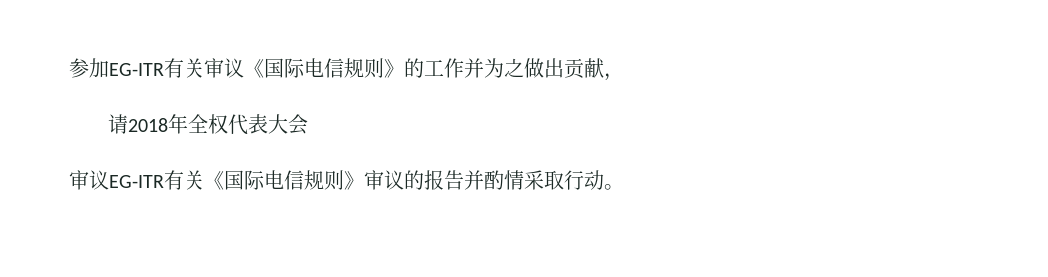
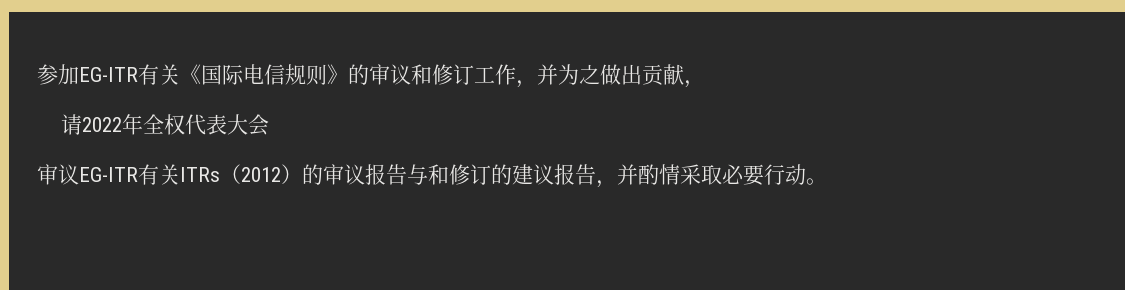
- 参加EG-ITR有关审议《国际电信规则》的工作并为之做出贡献，
+ 参加EG-ITR有关《国际电信规则》的审议和修订工作，并为之做出贡献，
- 请2018年全权代表大会
+ 请2022年全权代表大会
- 审议EG-ITR有关《国际电信规则》审议的报告并酌情采取行动。
+ 审议EG-ITR有关ITRs（2012）的审议报告与和修订的建议报告，并酌情采取必要行动。

